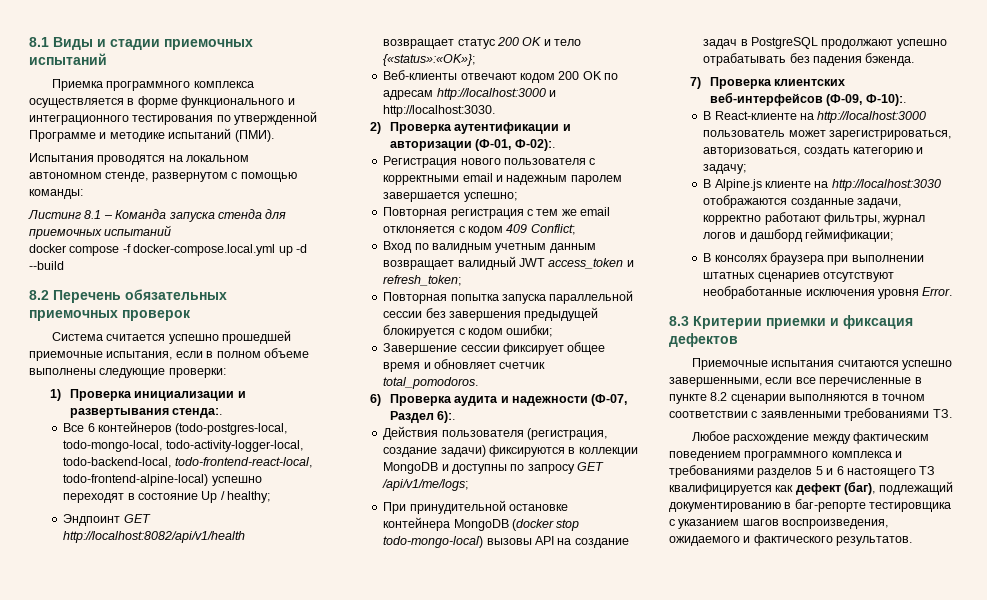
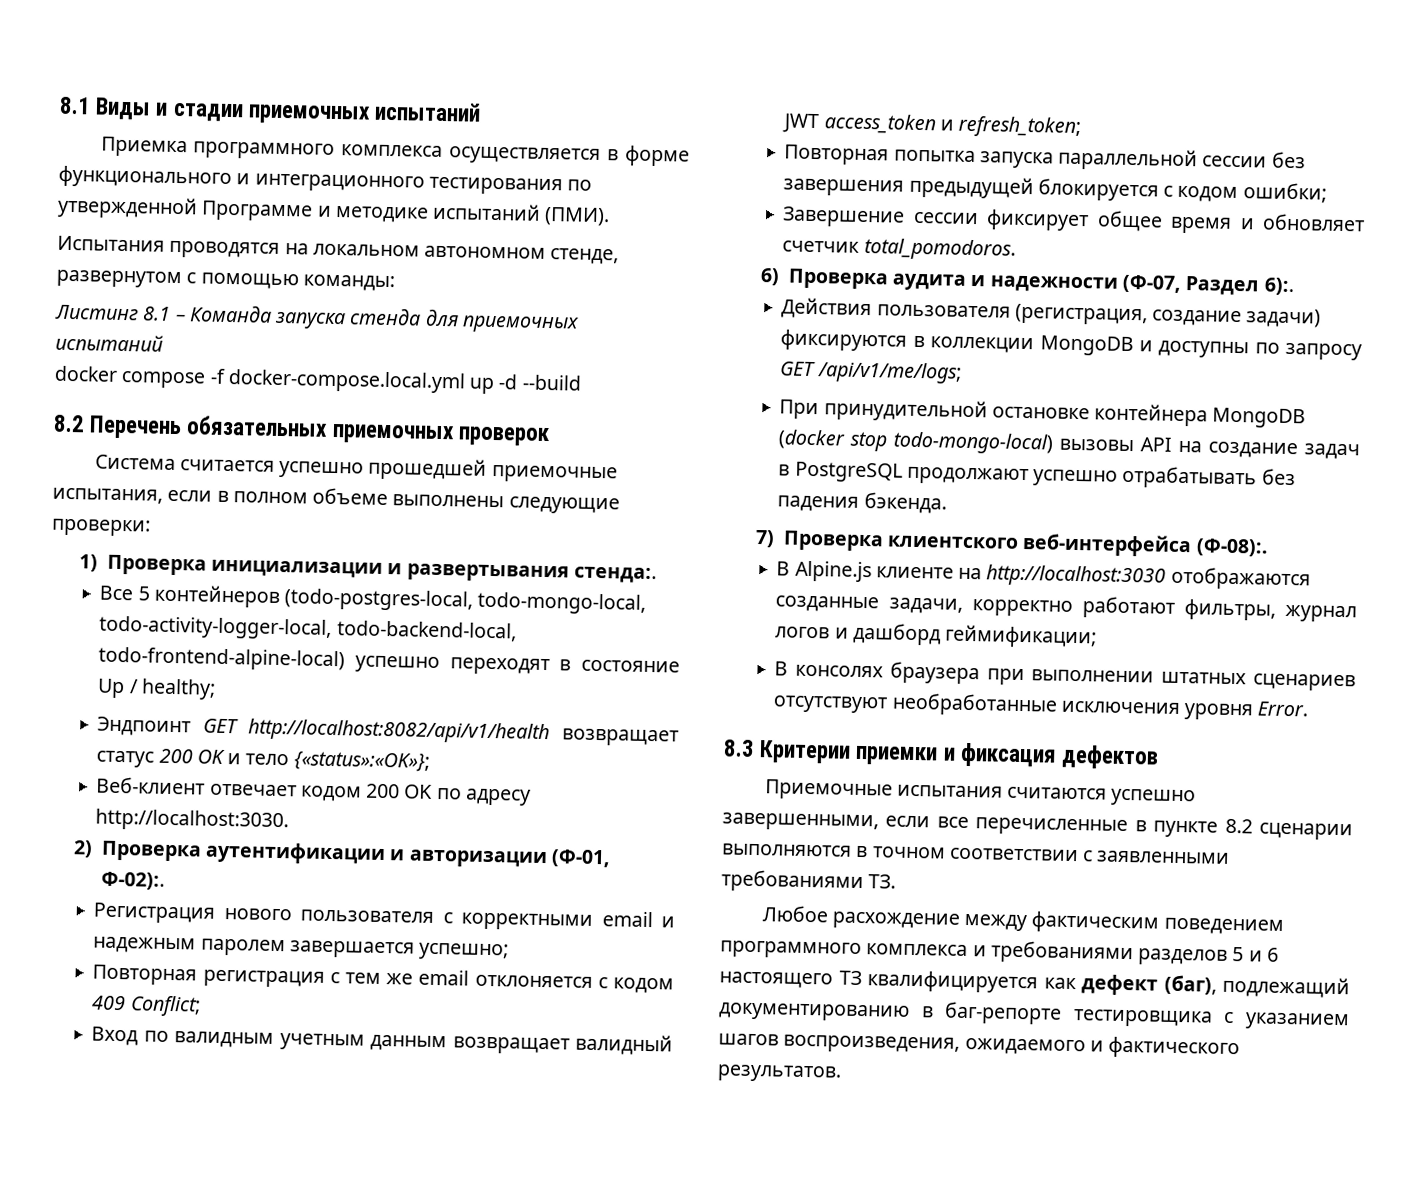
- Все 6 контейнеров (todo‑postgres‑local, todo‑mongo‑local, todo‑activity‑logger‑local, todo‑backend‑local, todo‑frontend‑react‑local, todo‑frontend‑alpine‑local) успешно переходят в состояние Up / healthy;
+ Все 5 контейнеров (todo‑postgres‑local, todo‑mongo‑local, todo‑activity‑logger‑local, todo‑backend‑local, todo‑frontend‑alpine‑local) успешно переходят в состояние Up / healthy;
- Веб‑клиенты отвечают кодом 200 OK по адресам http://localhost:3000 и http://localhost:3030.
+ Веб‑клиент отвечает кодом 200 OK по адресу http://localhost:3030.
- 7) Проверка клиентских веб‑интерфейсов (Ф‑09, Ф‑10):.
- В React‑клиенте на http://localhost:3000 пользователь может зарегистрироваться, авторизоваться, создать категорию и задачу;
+ 7) Проверка клиентского веб‑интерфейса (Ф‑08):.

